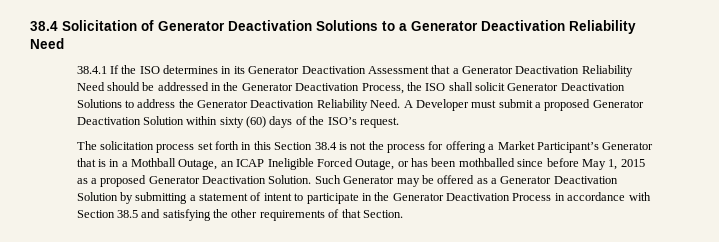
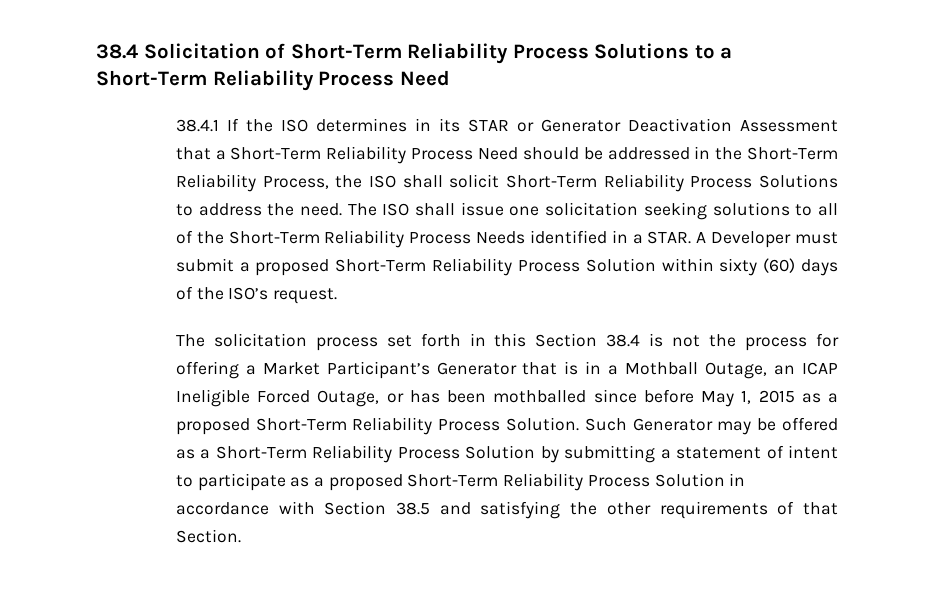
- 38.4 Solicitation of Generator Deactivation Solutions to a Generator Deactivation Reliability Need
+ 38.4 Solicitation of Short-Term Reliability Process Solutions to a Short-Term Reliability Process Need
- 38.4.1 If the ISO determines in its Generator Deactivation Assessment that a Generator Deactivation Reliability Need should be addressed in the Generator Deactivation Process, the ISO shall solicit Generator Deactivation Solutions to address the Generator Deactivation Reliability Need.
+ 38.4.1 If the ISO determines in its STAR or Generator Deactivation Assessment that a Short-Term Reliability Process Need should be addressed in the Short-Term Reliability Process, the ISO shall solicit Short-Term Reliability Process Solutions to address the need. The ISO shall issue one solicitation seeking solutions to all of the Short-Term Reliability Process Needs identified in a STAR.
- A Developer must submit a proposed Generator Deactivation Solution within sixty (60) days of the ISO’s request.
+ A Developer must submit a proposed Short-Term Reliability Process Solution within sixty (60) days of the ISO’s request.
- The solicitation process set forth in this Section 38.4 is not the process for offering a Market Participant’s Generator that is in a Mothball Outage, an ICAP Ineligible Forced Outage, or has been mothballed since before May 1, 2015 as a proposed Generator Deactivation Solution.
+ The solicitation process set forth in this Section 38.4 is not the process for offering a Market Participant’s Generator that is in a Mothball Outage, an ICAP Ineligible Forced Outage, or has been mothballed since before May 1, 2015 as a proposed Short-Term Reliability Process Solution.
- Such Generator may be offered as a Generator Deactivation Solution by submitting a statement of intent to participate in the Generator Deactivation Process in accordance with Section 38.5 and satisfying the other requirements of that Section.
+ Such Generator may be offered as a Short-Term Reliability Process Solution by submitting a statement of intent to participate as a proposed Short-Term Reliability Process Solution in accordance with Section 38.5 and satisfying the other requirements of that Section.

